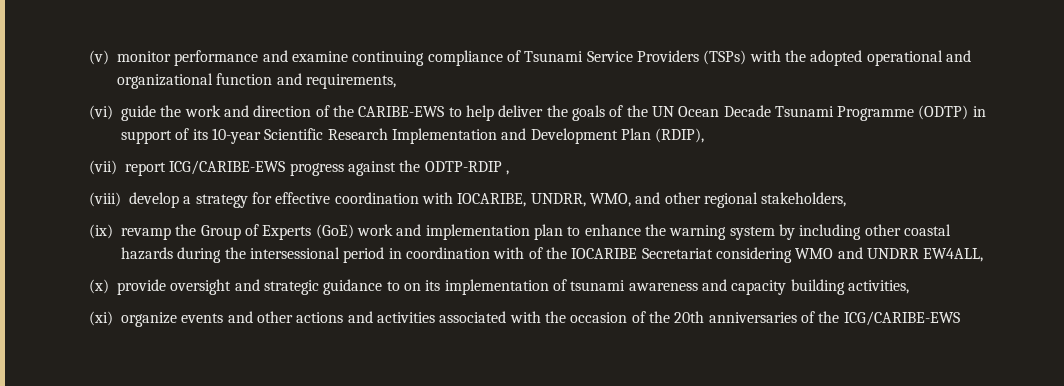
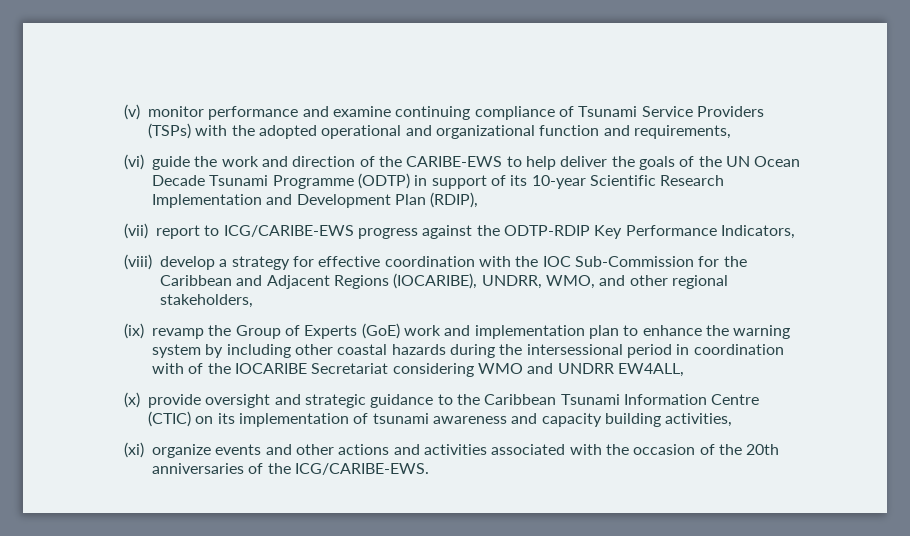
- (vii) report ICG/CARIBE-EWS progress against the ODTP-RDIP ,
+ (vii) report to ICG/CARIBE-EWS progress against the ODTP-RDIP Key Performance Indicators,
- (viii) develop a strategy for effective coordination with IOCARIBE, UNDRR, WMO, and other regional stakeholders,
+ (viii) develop a strategy for effective coordination with the IOC Sub-Commission for the Caribbean and Adjacent Regions (IOCARIBE), UNDRR, WMO, and other regional stakeholders,
- (x) provide oversight and strategic guidance to on its implementation of tsunami awareness and capacity building activities,
+ (x) provide oversight and strategic guidance to the Caribbean Tsunami Information Centre (CTIC) on its implementation of tsunami awareness and capacity building activities,
- (xi) organize events and other actions and activities associated with the occasion of the 20th anniversaries of the ICG/CARIBE-EWS
+ (xi) organize events and other actions and activities associated with the occasion of the 20th anniversaries of the ICG/CARIBE-EWS.

